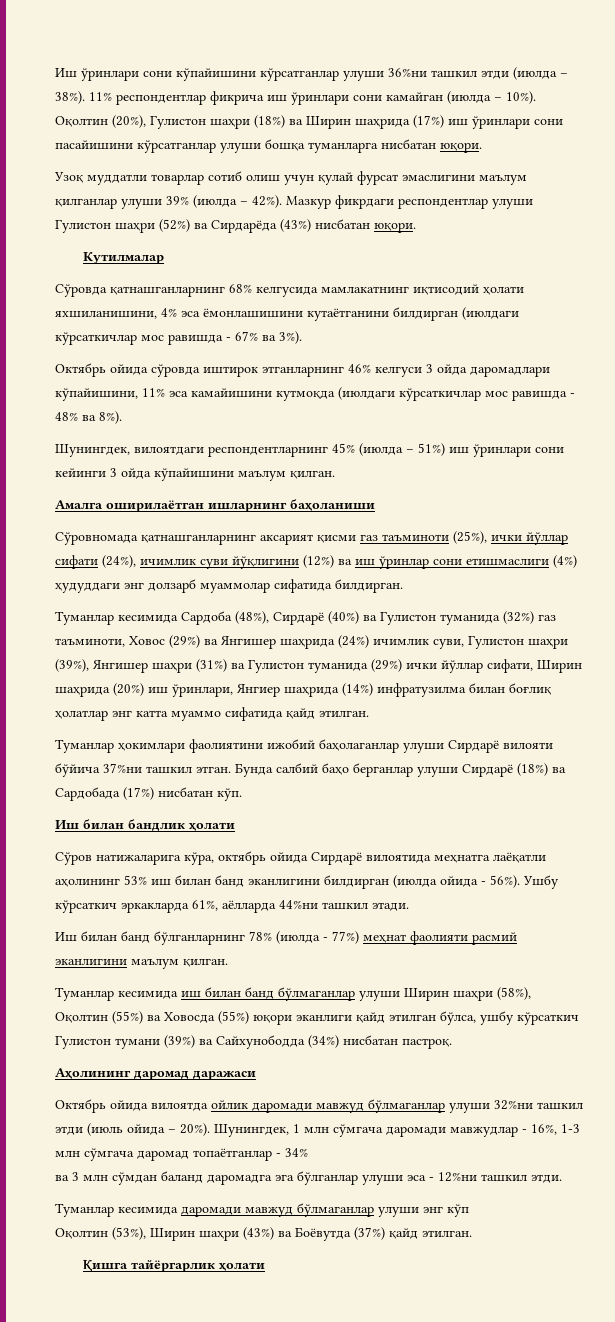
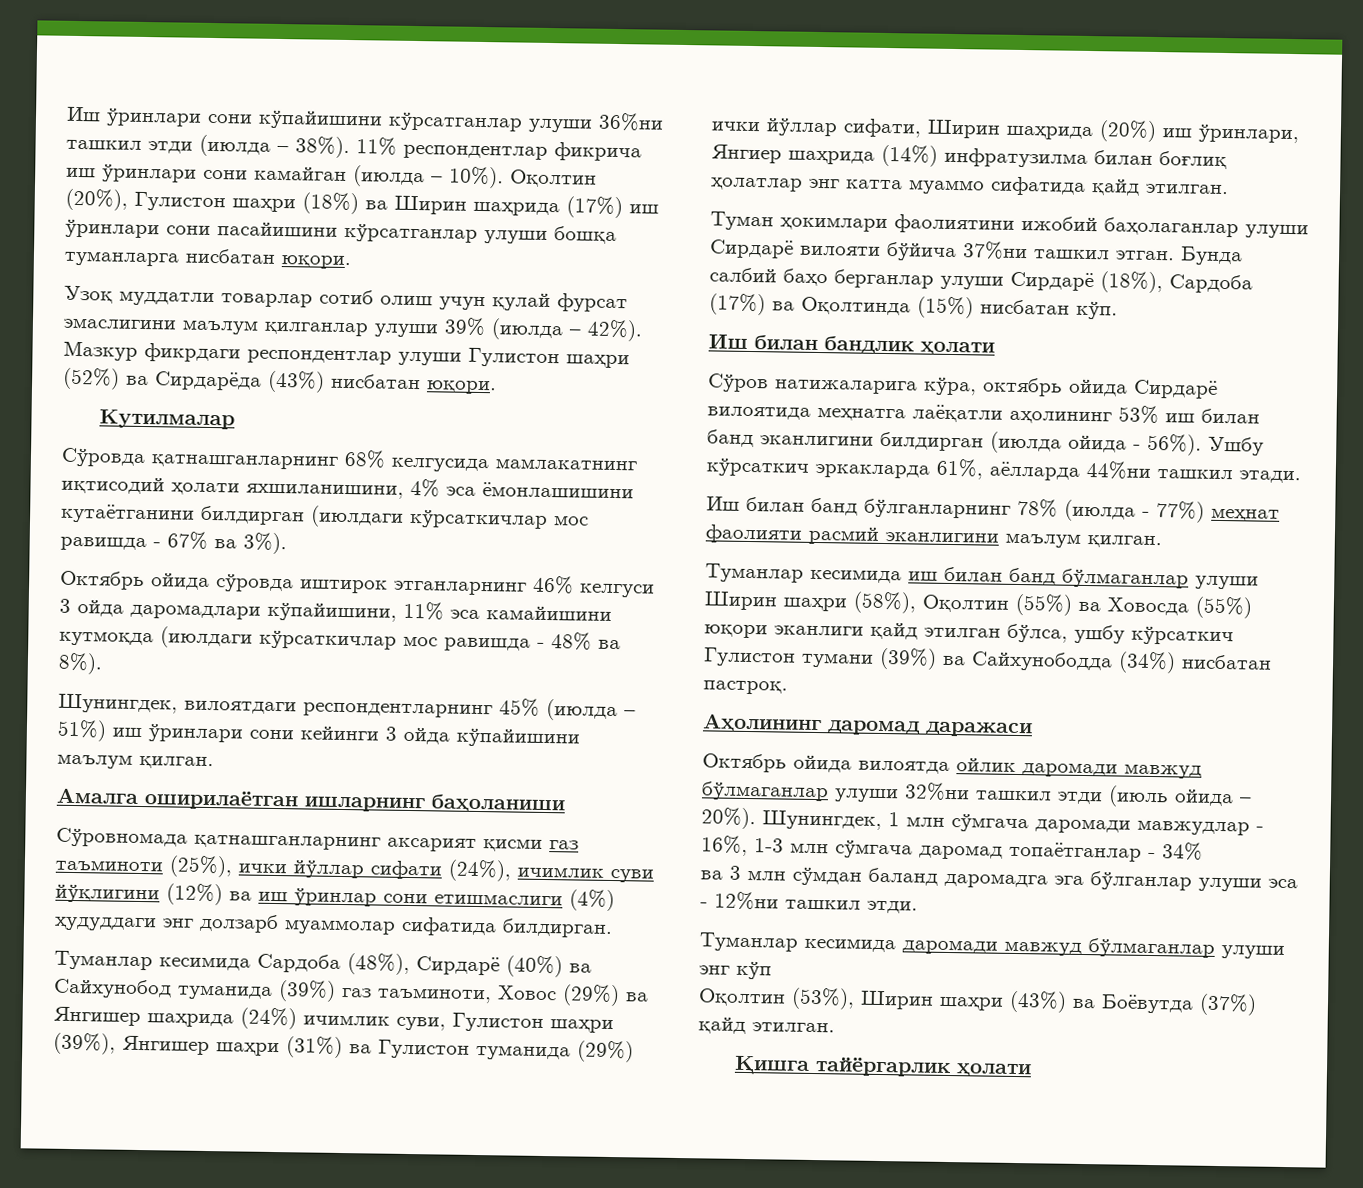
- Туманлар кесимида Сардоба (48%), Сирдарё (40%) ва Гулистон туманида (32%) газ таъминоти, Ховос (29%) ва Янгишер шаҳрида (24%) ичимлик суви, Гулистон шаҳри (39%), Янгишер шаҳри (31%) ва Гулистон туманида (29%) ички йўллар сифати, Ширин шаҳрида (20%) иш ўринлари, Янгиер шаҳрида (14%) инфратузилма билан боғлиқ ҳолатлар энг катта муаммо сифатида қайд этилган.
+ Туманлар кесимида Сардоба (48%), Сирдарё (40%) ва Сайхунобод туманида (39%) газ таъминоти, Ховос (29%) ва Янгишер шаҳрида (24%) ичимлик суви, Гулистон шаҳри (39%), Янгишер шаҳри (31%) ва Гулистон туманида (29%) ички йўллар сифати, Ширин шаҳрида (20%) иш ўринлари, Янгиер шаҳрида (14%) инфратузилма билан боғлиқ ҳолатлар энг катта муаммо сифатида қайд этилган.
- Туманлар ҳокимлари фаолиятини ижобий баҳолаганлар улуши Сирдарё вилояти бўйича 37%ни ташкил этган.
+ Туман ҳокимлари фаолиятини ижобий баҳолаганлар улуши Сирдарё вилояти бўйича 37%ни ташкил этган.
- Бунда салбий баҳо берганлар улуши Сирдарё (18%) ва Сардобада (17%) нисбатан кўп.
+ Бунда салбий баҳо берганлар улуши Сирдарё (18%), Сардоба (17%) ва Оқолтинда (15%) нисбатан кўп.

